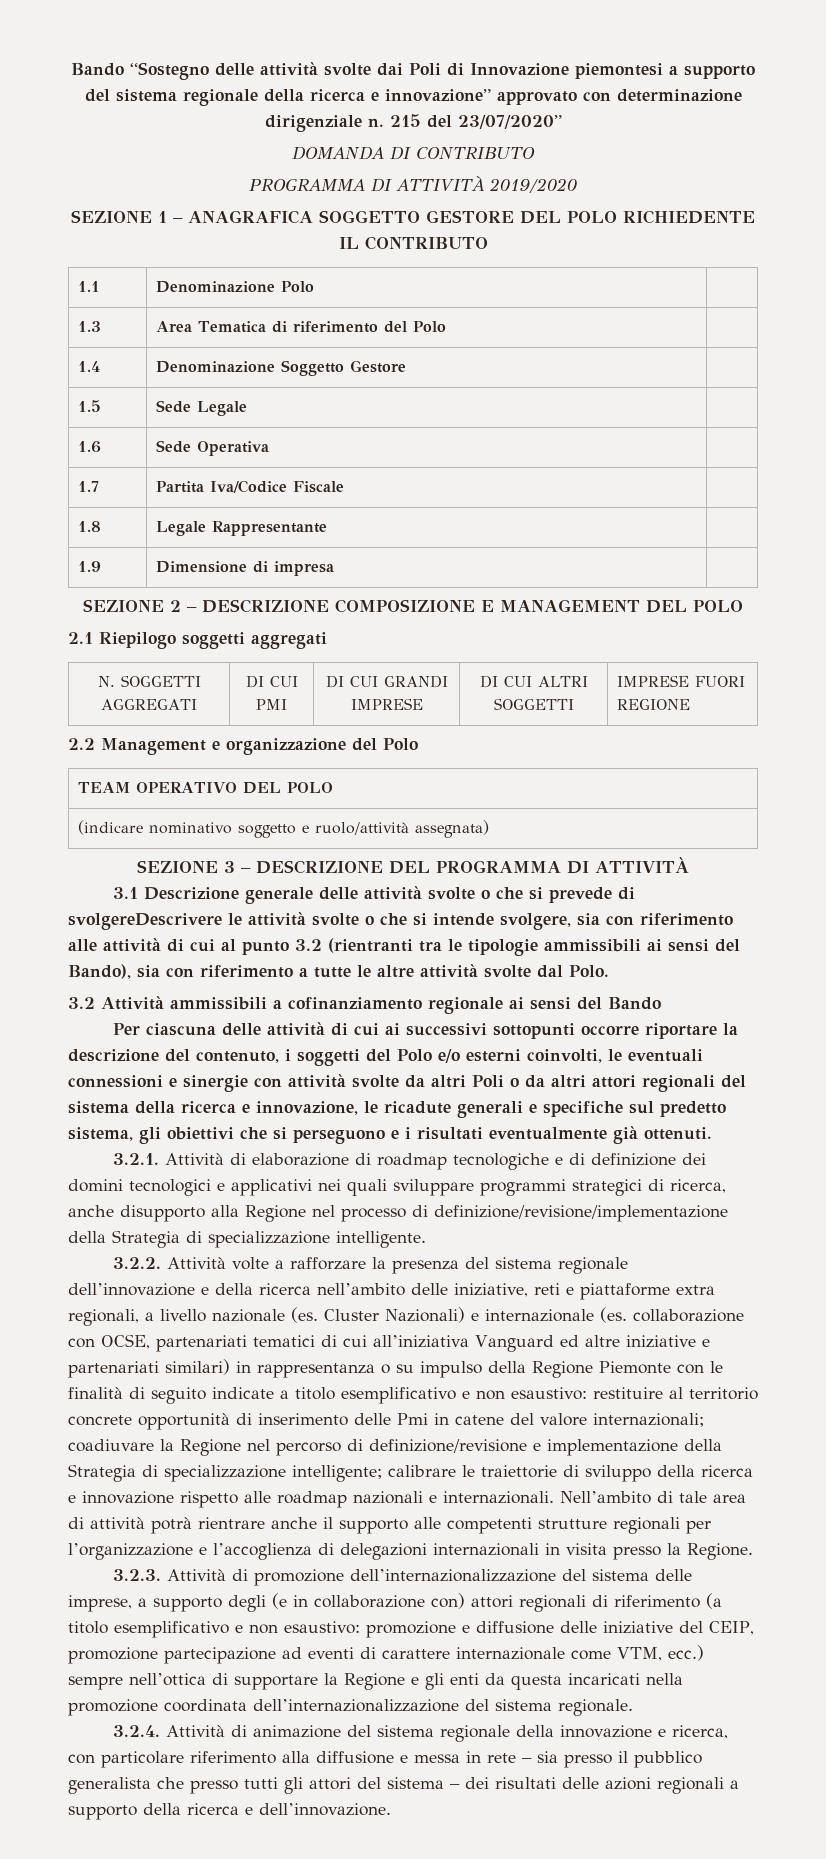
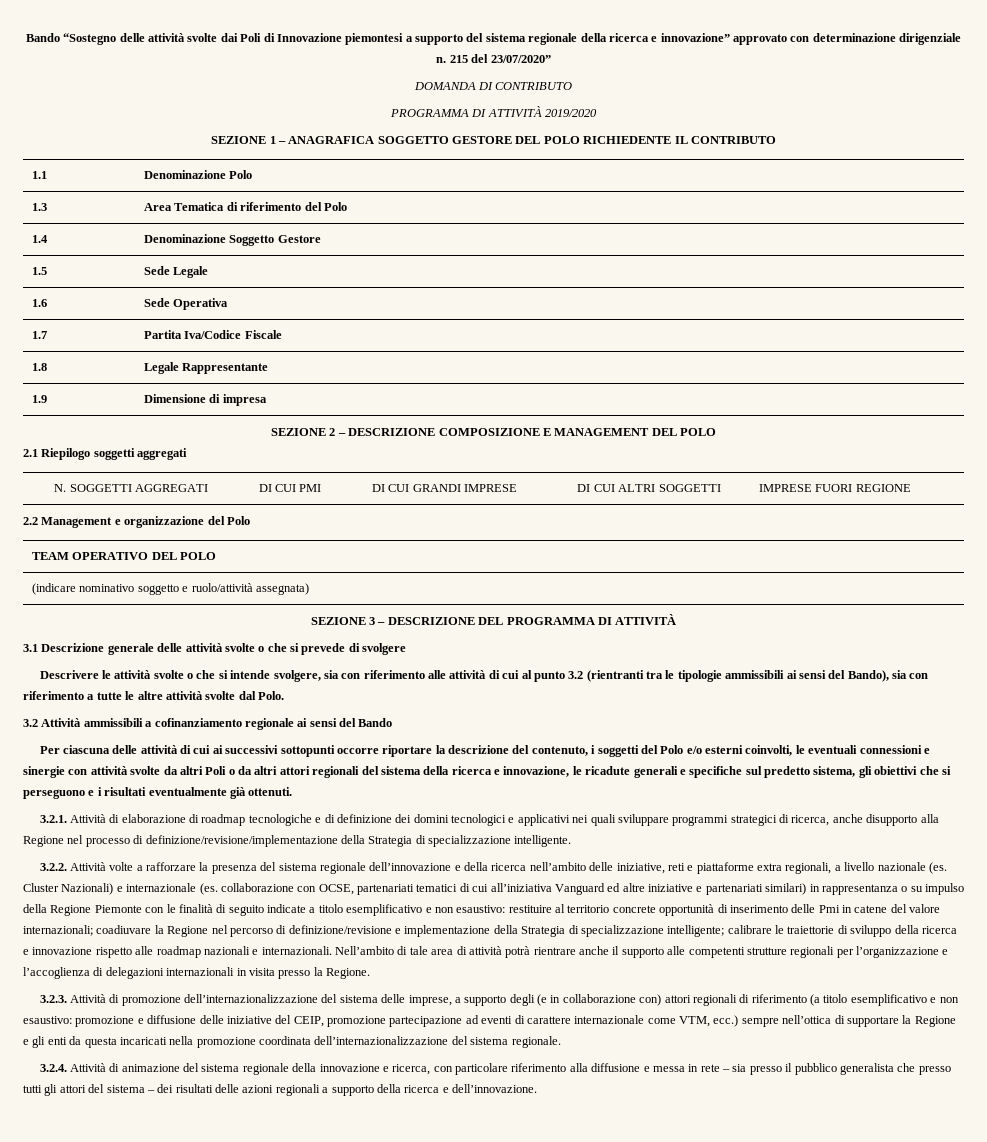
- 3.1 Descrizione generale delle attività svolte o che si prevede di svolgereDescrivere le attività svolte o che si intende svolgere, sia con riferimento alle attività di cui al punto 3.2 (rientranti tra le tipologie ammissibili ai sensi del Bando), sia con riferimento a tutte le altre attività svolte dal Polo.
+ 3.1 Descrizione generale delle attività svolte o che si prevede di svolgere
+ Descrivere le attività svolte o che si intende svolgere, sia con riferimento alle attività di cui al punto 3.2 (rientranti tra le tipologie ammissibili ai sensi del Bando), sia con riferimento a tutte le altre attività svolte dal Polo.

